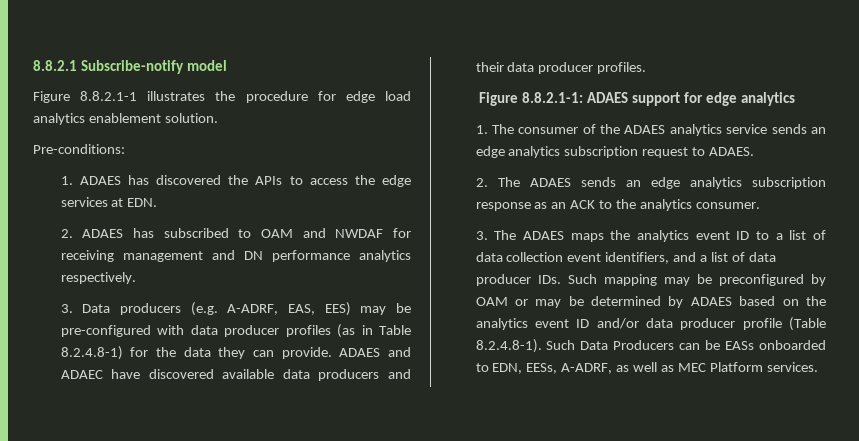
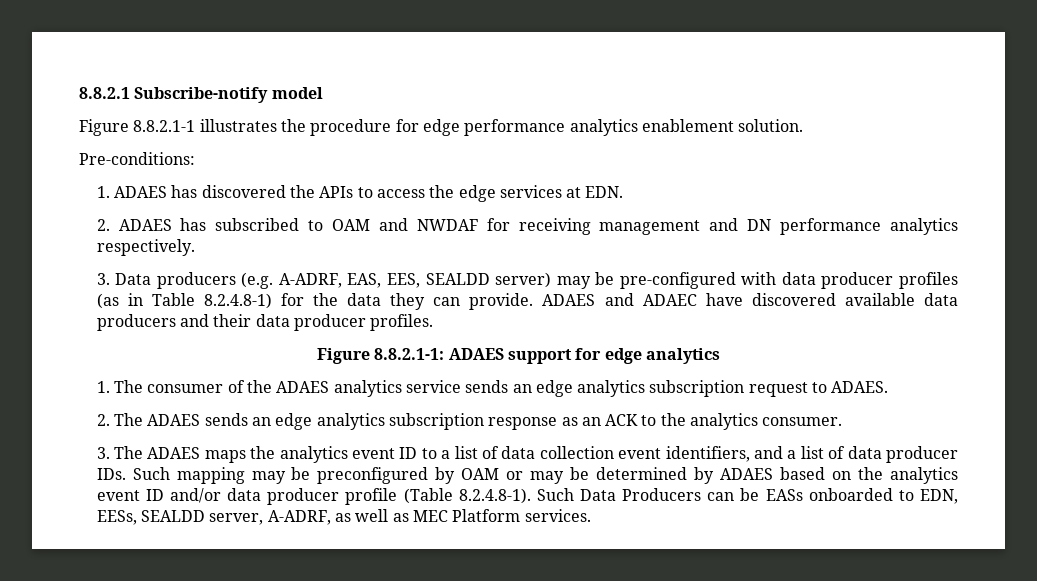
- Figure 8.8.2.1-1 illustrates the procedure for edge load analytics enablement solution.
+ Figure 8.8.2.1-1 illustrates the procedure for edge performance analytics enablement solution.
- 3. Data producers (e.g. A-ADRF, EAS, EES) may be pre-configured with data producer profiles (as in Table 8.2.4.8-1) for the data they can provide.
+ 3. Data producers (e.g. A-ADRF, EAS, EES, SEALDD server) may be pre-configured with data producer profiles (as in Table 8.2.4.8-1) for the data they can provide.
- 3. The ADAES maps the analytics event ID to a list of data collection event identifiers, and a list of data producer IDs. Such mapping may be preconfigured by OAM or may be determined by ADAES based on the analytics event ID and/or data producer profile (Table 8.2.4.8-1). Such Data Producers can be EASs onboarded to EDN, EESs, A-ADRF, as well as MEC Platform services.
+ 3. The ADAES maps the analytics event ID to a list of data collection event identifiers, and a list of data producer IDs. Such mapping may be preconfigured by OAM or may be determined by ADAES based on the analytics event ID and/or data producer profile (Table 8.2.4.8-1). Such Data Producers can be EASs onboarded to EDN, EESs, SEALDD server, A-ADRF, as well as MEC Platform services.

